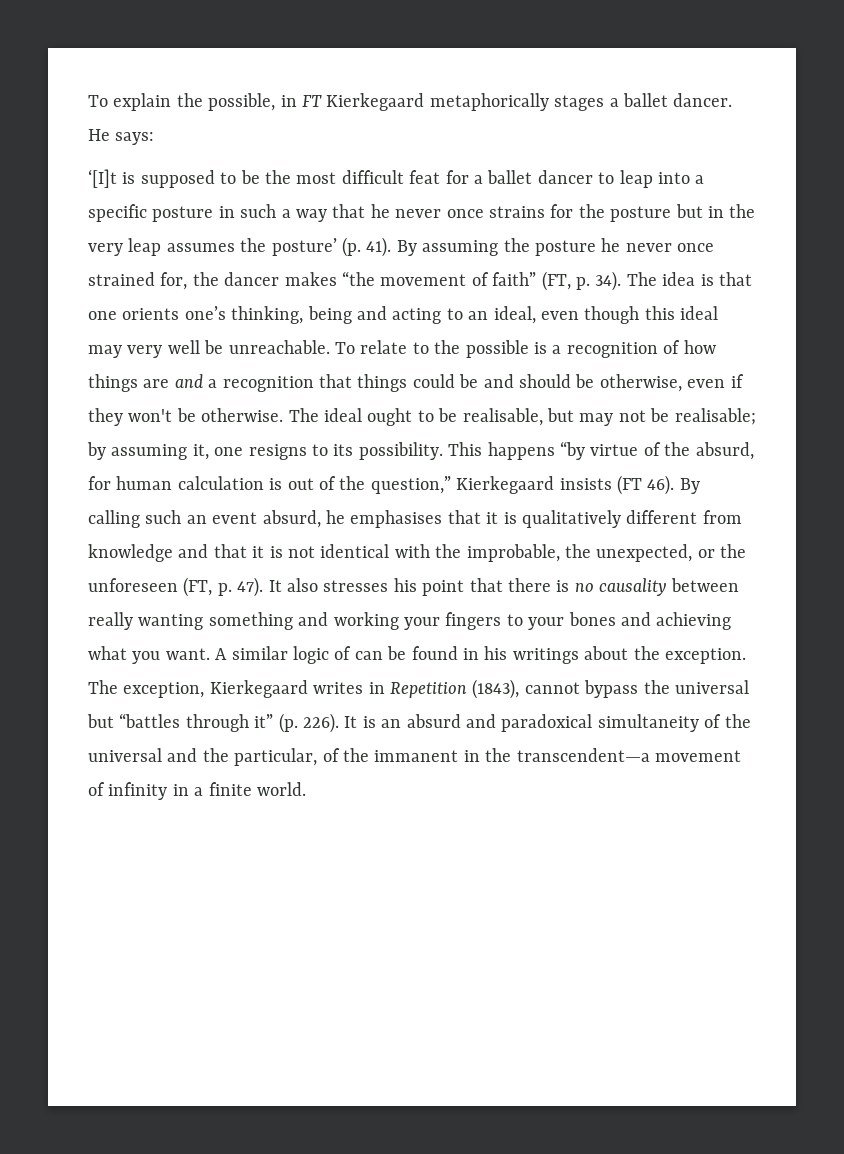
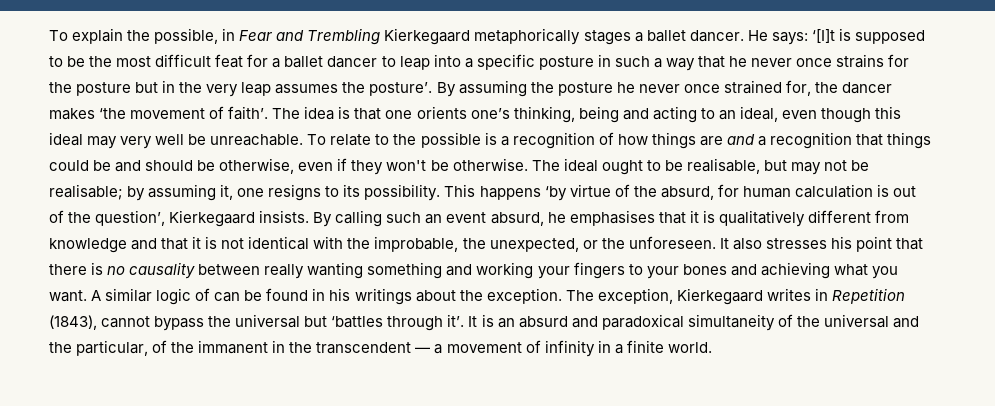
- To explain the possible, in FT Kierkegaard metaphorically stages a ballet dancer.
+ To explain the possible, in Fear and Trembling Kierkegaard metaphorically stages a ballet dancer.
- He says:
- ‘[I]t is supposed to be the most difficult feat for a ballet dancer to leap into a specific posture in such a way that he never once strains for the posture but in the very leap assumes the posture’ (p. 41).
+ He says: ‘[I]t is supposed to be the most difficult feat for a ballet dancer to leap into a specific posture in such a way that he never once strains for the posture but in the very leap assumes the posture’.
- By assuming the posture he never once strained for, the dancer makes “the movement of faith” (FT, p. 34).
+ By assuming the posture he never once strained for, the dancer makes ‘the movement of faith’.
- This happens “by virtue of the absurd, for human calculation is out of the question,” Kierkegaard insists (FT 46).
+ This happens ‘by virtue of the absurd, for human calculation is out of the question’, Kierkegaard insists.
- By calling such an event absurd, he emphasises that it is qualitatively different from knowledge and that it is not identical with the improbable, the unexpected, or the unforeseen (FT, p. 47).
+ By calling such an event absurd, he emphasises that it is qualitatively different from knowledge and that it is not identical with the improbable, the unexpected, or the unforeseen.
- The exception, Kierkegaard writes in Repetition (1843), cannot bypass the universal but “battles through it” (p. 226).
+ The exception, Kierkegaard writes in Repetition (1843), cannot bypass the universal but ‘battles through it’.
- It is an absurd and paradoxical simultaneity of the universal and the particular, of the immanent in the transcendent—a movement of infinity in a finite world.
+ It is an absurd and paradoxical simultaneity of the universal and the particular, of the immanent in the transcendent — a movement of infinity in a finite world.

